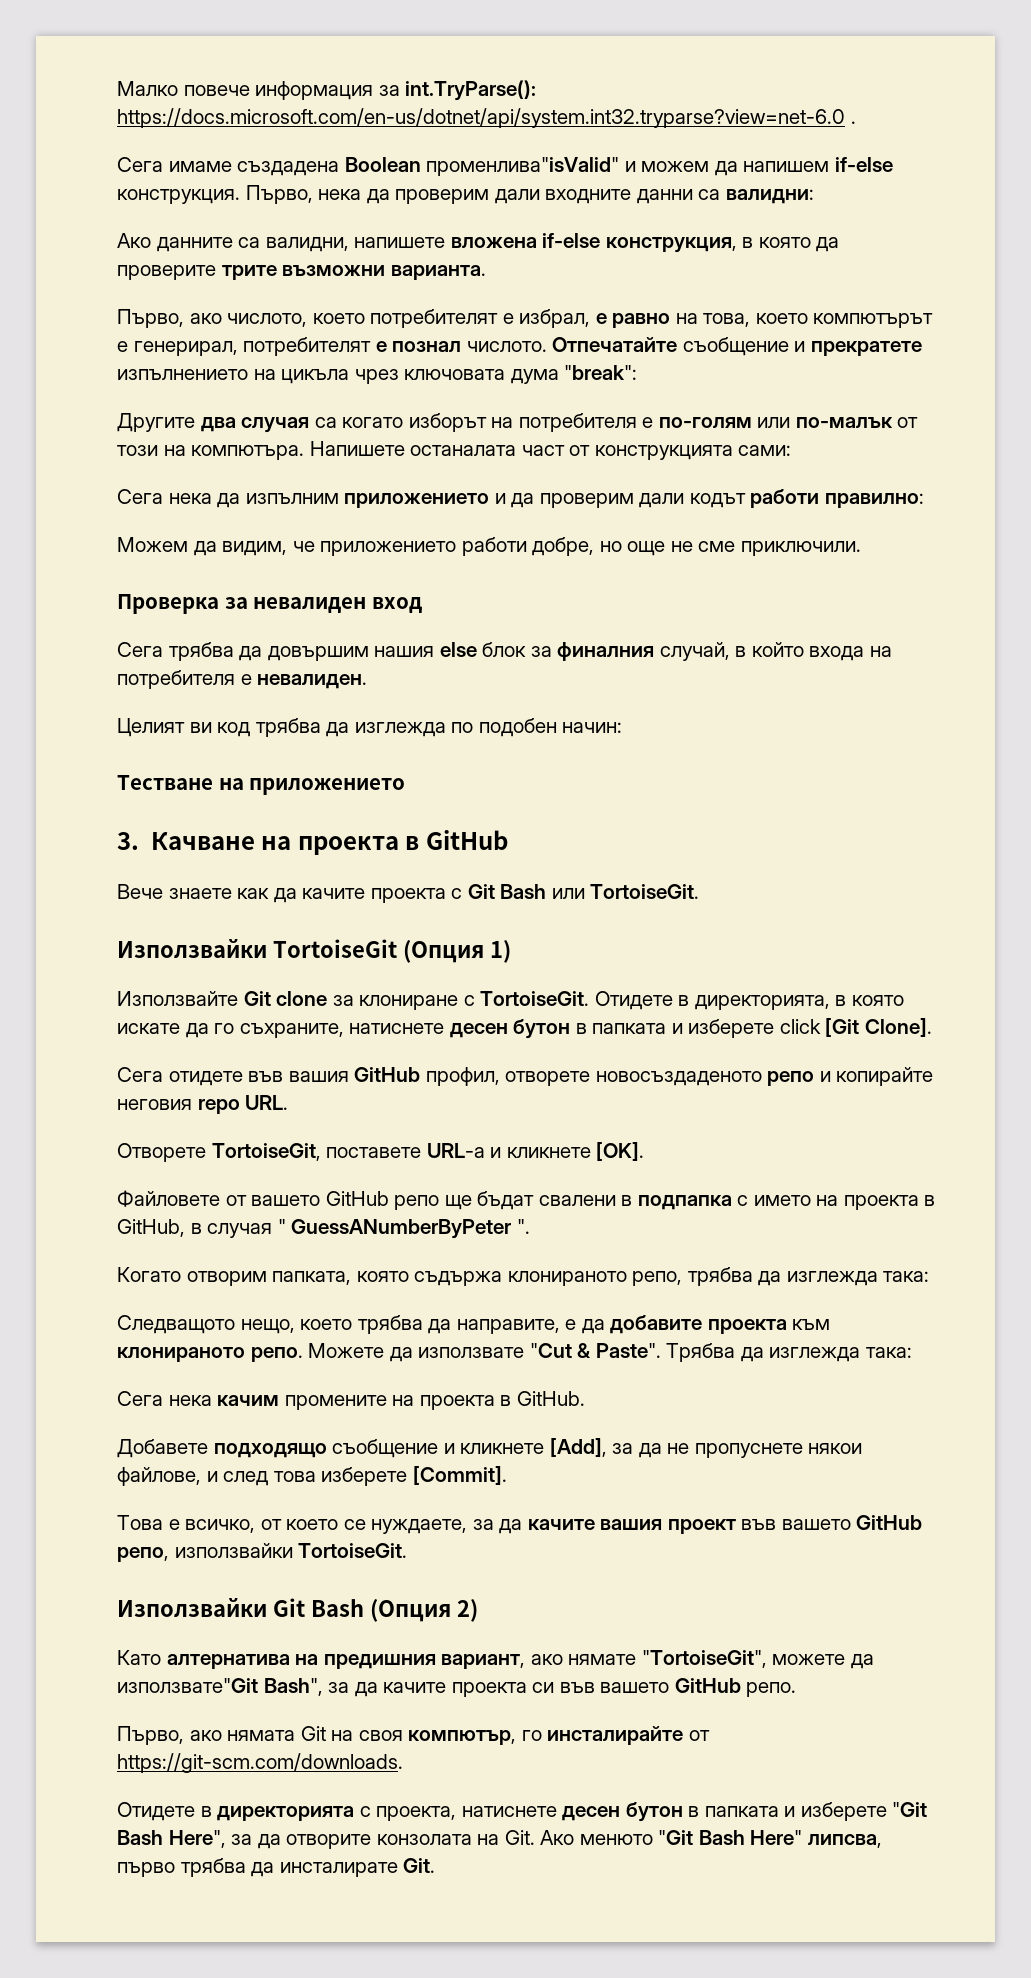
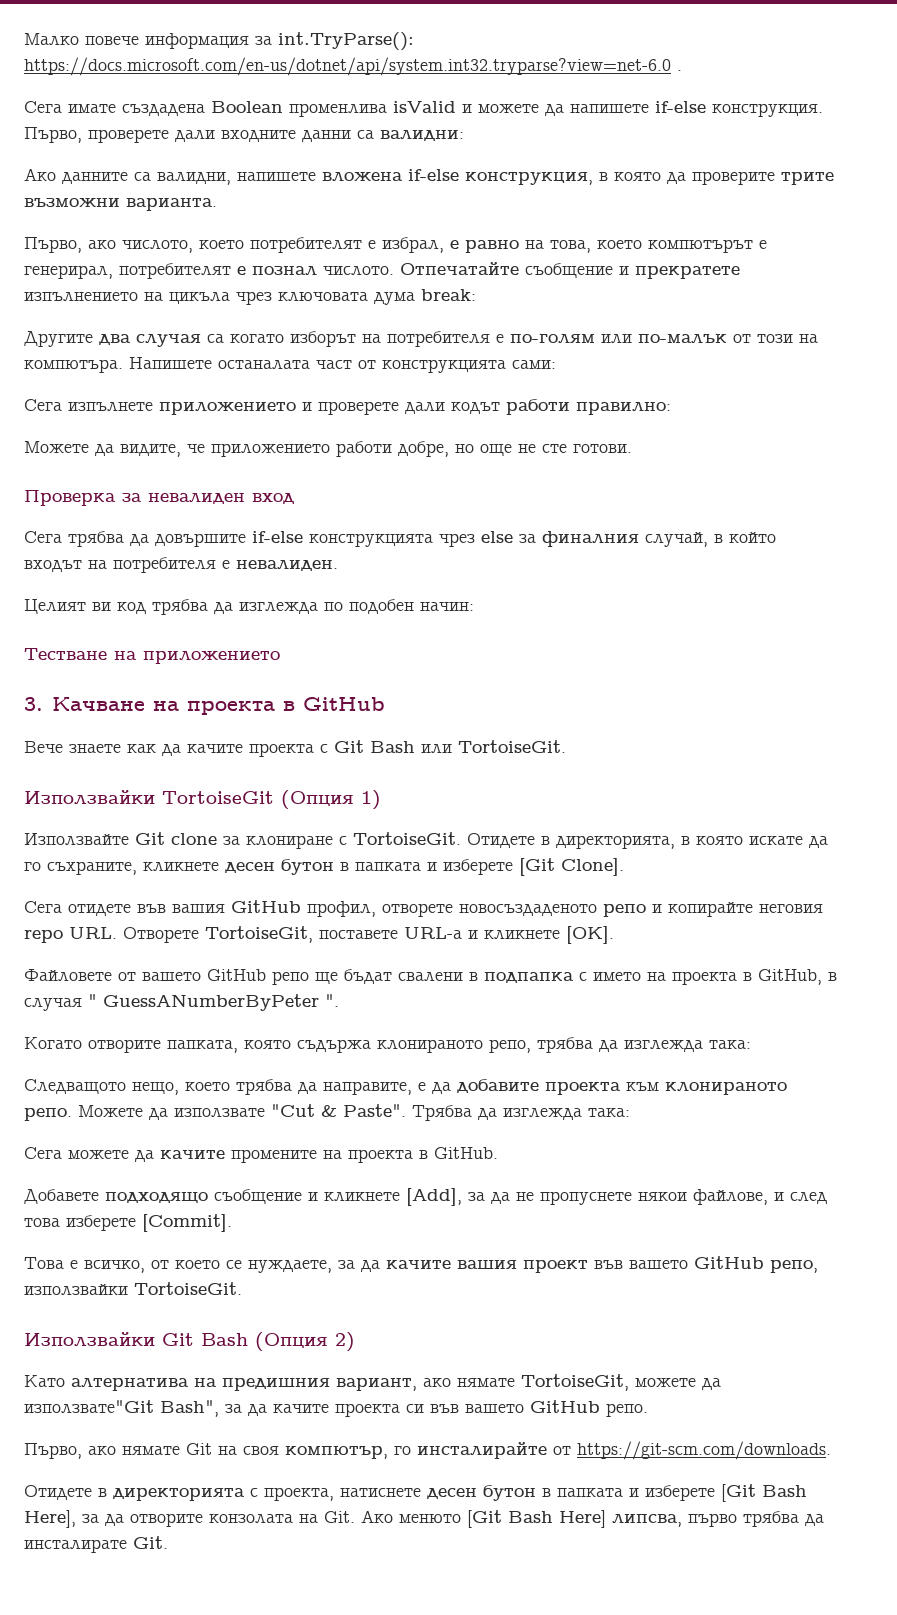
- Сега имаме създадена Boolean променлива"isValid" и можем да напишем if-else конструкция. Първо, нека да проверим дали входните данни са валидни:
+ Сега имате създадена Boolean променлива isValid и можете да напишете if-else конструкция. Първо, проверете дали входните данни са валидни:
- Отпечатайте съобщение и прекратете изпълнението на цикъла чрез ключовата дума "break":
+ Отпечатайте съобщение и прекратете изпълнението на цикъла чрез ключовата дума break:
- Сега нека да изпълним приложението и да проверим дали кодът работи правилно:
+ Сега изпълнете приложението и проверете дали кодът работи правилно:
- Можем да видим, че приложението работи добре, но още не сме приключили.
+ Можете да видите, че приложението работи добре, но още не сте готови.
- Сега трябва да довършим нашия else блок за финалния случай, в който входа на потребителя е невалиден.
+ Сега трябва да довършите if-else конструкцията чрез else за финалния случай, в който входът на потребителя е невалиден.
- Отидете в директорията, в която искате да го съхраните, натиснете десен бутон в папката и изберете click [Git Clone].
+ Отидете в директорията, в която искате да го съхраните, кликнете десен бутон в папката и изберете [Git Clone].
- Сега отидете във вашия GitHub профил, отворете новосъздаденото репо и копирайте неговия repo URL.
- Отворете TortoiseGit, поставете URL-а и кликнете [OK].
+ Сега отидете във вашия GitHub профил, отворете новосъздаденото репо и копирайте неговия repo URL. Отворете TortoiseGit, поставете URL-а и кликнете [OK].
- Когато отворим папката, която съдържа клонираното репо, трябва да изглежда така:
+ Когато отворите папката, която съдържа клонираното репо, трябва да изглежда така:
- Сега нека качим промените на проекта в GitHub.
+ Сега можете да качите промените на проекта в GitHub.
- Като алтернатива на предишния вариант, ако нямате "TortoiseGit", можете да използвате"Git Bash", за да качите проекта си във вашето GitHub репо.
+ Като алтернатива на предишния вариант, ако нямате TortoiseGit, можете да използвате"Git Bash", за да качите проекта си във вашето GitHub репо.
- Първо, ако нямата Git на своя компютър, го инсталирайте от https://git-scm.com/downloads.
+ Първо, ако нямате Git на своя компютър, го инсталирайте от https://git-scm.com/downloads.
- Отидете в директорията с проекта, натиснете десен бутон в папката и изберете "Git Bash Here", за да отворите конзолата на Git. Ако менюто "Git Bash Here" липсва, първо трябва да инсталирате Git.
+ Отидете в директорията с проекта, натиснете десен бутон в папката и изберете [Git Bash Here], за да отворите конзолата на Git. Ако менюто [Git Bash Here] липсва, първо трябва да инсталирате Git.

